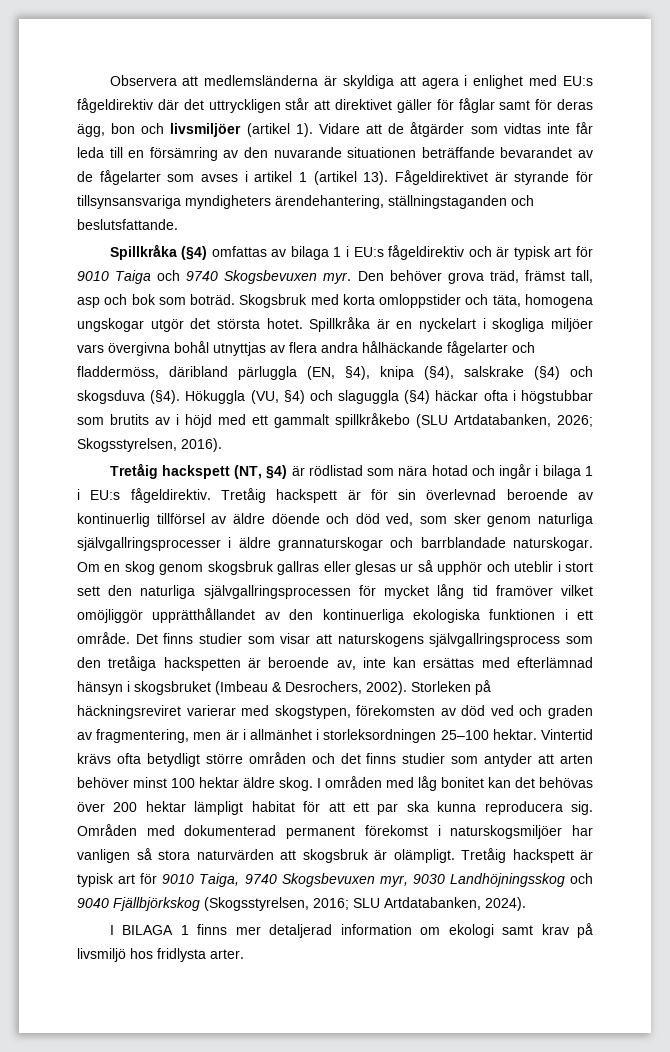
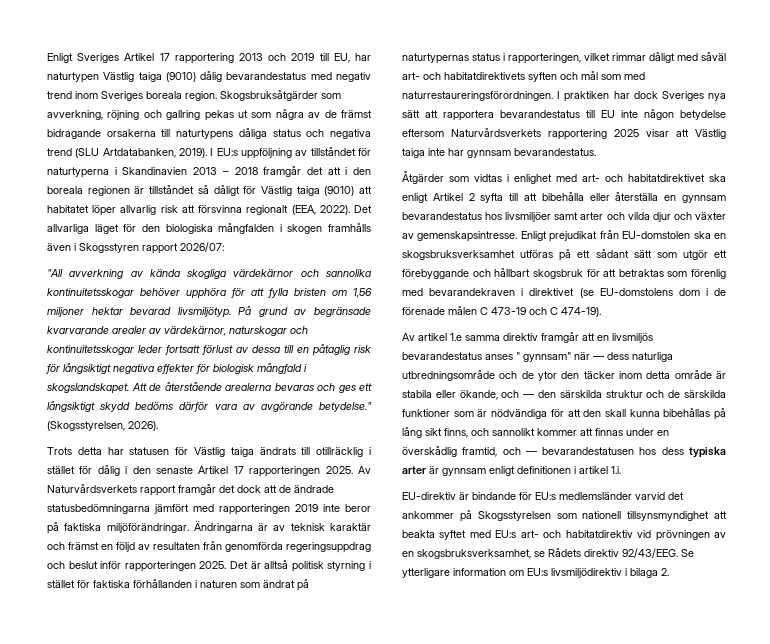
- Observera att medlemsländerna är skyldiga att agera i enlighet med EU:s fågeldirektiv där det uttryckligen står att direktivet gäller för fåglar samt för deras ägg, bon och livsmiljöer (artikel 1). Vidare att de åtgärder som vidtas inte får leda till en försämring av den nuvarande situationen beträffande bevarandet av de fågelarter som avses i artikel 1 (artikel 13). Fågeldirektivet är styrande för tillsynsansvariga myndigheters ärendehantering, ställningstaganden och beslutsfattande.
- Spillkråka (§4) omfattas av bilaga 1 i EU:s fågeldirektiv och är typisk art för 9010 Taiga och 9740 Skogsbevuxen myr. Den behöver grova träd, främst tall, asp och bok som boträd. Skogsbruk med korta omloppstider och täta, homogena ungskogar utgör det största hotet. Spillkråka är en nyckelart i skogliga miljöer vars övergivna bohål utnyttjas av flera andra hålhäckande fågelarter och fladdermöss, däribland pärluggla (EN, §4), knipa (§4), salskrake (§4) och skogsduva (§4). Hökuggla (VU, §4) och slaguggla (§4) häckar ofta i högstubbar som brutits av i höjd med ett gammalt spillkråkebo (SLU Artdatabanken, 2026; Skogsstyrelsen, 2016).
- Tretåig hackspett (NT, §4) är rödlistad som nära hotad och ingår i bilaga 1 i EU:s fågeldirektiv. Tretåig hackspett är för sin överlevnad beroende av kontinuerlig tillförsel av äldre döende och död ved, som sker genom naturliga självgallringsprocesser i äldre grannaturskogar och barrblandade naturskogar. Om en skog genom skogsbruk gallras eller glesas ur så upphör och uteblir i stort sett den naturliga självgallringsprocessen för mycket lång tid framöver vilket omöjliggör upprätthållandet av den kontinuerliga ekologiska funktionen i ett område. Det finns studier som visar att naturskogens självgallringsprocess som den tretåiga hackspetten är beroende av, inte kan ersättas med efterlämnad hänsyn i skogsbruket (Imbeau & Desrochers, 2002). Storleken på häckningsreviret varierar med skogstypen, förekomsten av död ved och graden av fragmentering, men är i allmänhet i storleksordningen 25–100 hektar. Vintertid krävs ofta betydligt större områden och det finns studier som antyder att arten behöver minst 100 hektar äldre skog. I områden med låg bonitet kan det behövas över 200 hektar lämpligt habitat för att ett par ska kunna reproducera sig. Områden med dokumenterad permanent förekomst i naturskogsmiljöer har vanligen så stora naturvärden att skogsbruk är olämpligt. Tretåig hackspett är typisk art för 9010 Taiga, 9740 Skogsbevuxen myr, 9030 Landhöjningsskog och 9040 Fjällbjörkskog (Skogsstyrelsen, 2016; SLU Artdatabanken, 2024).
- I BILAGA 1 finns mer detaljerad information om ekologi samt krav på livsmiljö hos fridlysta arter.
+ Enligt Sveriges Artikel 17 rapportering 2013 och 2019 till EU, har naturtypen Västlig taiga (9010) dålig bevarandestatus med negativ trend inom Sveriges boreala region. Skogsbruksåtgärder som avverkning, röjning och gallring pekas ut som några av de främst bidragande orsakerna till naturtypens dåliga status och negativa trend (SLU Artdatabanken, 2019). I EU:s uppföljning av tillståndet för naturtyperna i Skandinavien 2013 – 2018 framgår det att i den boreala regionen är tillståndet så dåligt för Västlig taiga (9010) att habitatet löper allvarlig risk att försvinna regionalt (EEA, 2022). Det allvarliga läget för den biologiska mångfalden i skogen framhålls även i Skogsstyren rapport 2026/07:
+ "All avverkning av kända skogliga värdekärnor och sannolika kontinuitetsskogar behöver upphöra för att fylla bristen om 1,56 miljoner hektar bevarad livsmiljötyp. På grund av begränsade kvarvarande arealer av värdekärnor, naturskogar och kontinuitetsskogar leder fortsatt förlust av dessa till en påtaglig risk för långsiktigt negativa effekter för biologisk mångfald i skogslandskapet. Att de återstående arealerna bevaras och ges ett långsiktigt skydd bedöms därför vara av avgörande betydelse." (Skogsstyrelsen, 2026).
+ Trots detta har statusen för Västlig taiga ändrats till otillräcklig i stället för dålig i den senaste Artikel 17 rapporteringen 2025. Av Naturvårdsverkets rapport framgår det dock att de ändrade statusbedömningarna jämfört med rapporteringen 2019 inte beror på faktiska miljöförändringar. Ändringarna är av teknisk karaktär och främst en följd av resultaten från genomförda regeringsuppdrag och beslut inför rapporteringen 2025. Det är alltså politisk styrning i stället för faktiska förhållanden i naturen som ändrat på naturtypernas status i rapporteringen, vilket rimmar dåligt med såväl art- och habitatdirektivets syften och mål som med naturrestaureringsförordningen. I praktiken har dock Sveriges nya sätt att rapportera bevarandestatus till EU inte någon betydelse eftersom Naturvårdsverkets rapportering 2025 visar att Västlig taiga inte har gynnsam bevarandestatus.
+ Åtgärder som vidtas i enlighet med art- och habitatdirektivet ska enligt Artikel 2 syfta till att bibehålla eller återställa en gynnsam bevarandestatus hos livsmiljöer samt arter och vilda djur och växter av gemenskapsintresse. Enligt prejudikat från EU-domstolen ska en skogsbruksverksamhet utföras på ett sådant sätt som utgör ett förebyggande och hållbart skogsbruk för att betraktas som förenlig med bevarandekraven i direktivet (se EU-domstolens dom i de förenade målen C 473-19 och C 474-19).
+ Av artikel 1.e samma direktiv framgår att en livsmiljös bevarandestatus anses " gynnsam" när — dess naturliga utbredningsområde och de ytor den täcker inom detta område är stabila eller ökande, och — den särskilda struktur och de särskilda funktioner som är nödvändiga för att den skall kunna bibehållas på lång sikt finns, och sannolikt kommer att finnas under en överskådlig framtid, och — bevarandestatusen hos dess typiska arter är gynnsam enligt definitionen i artikel 1.i.
+ EU-direktiv är bindande för EU:s medlemsländer varvid det ankommer på Skogsstyrelsen som nationell tillsynsmyndighet att beakta syftet med EU:s art- och habitatdirektiv vid prövningen av en skogsbruksverksamhet, se Rådets direktiv 92/43/EEG. Se ytterligare information om EU:s livsmiljödirektiv i bilaga 2.

